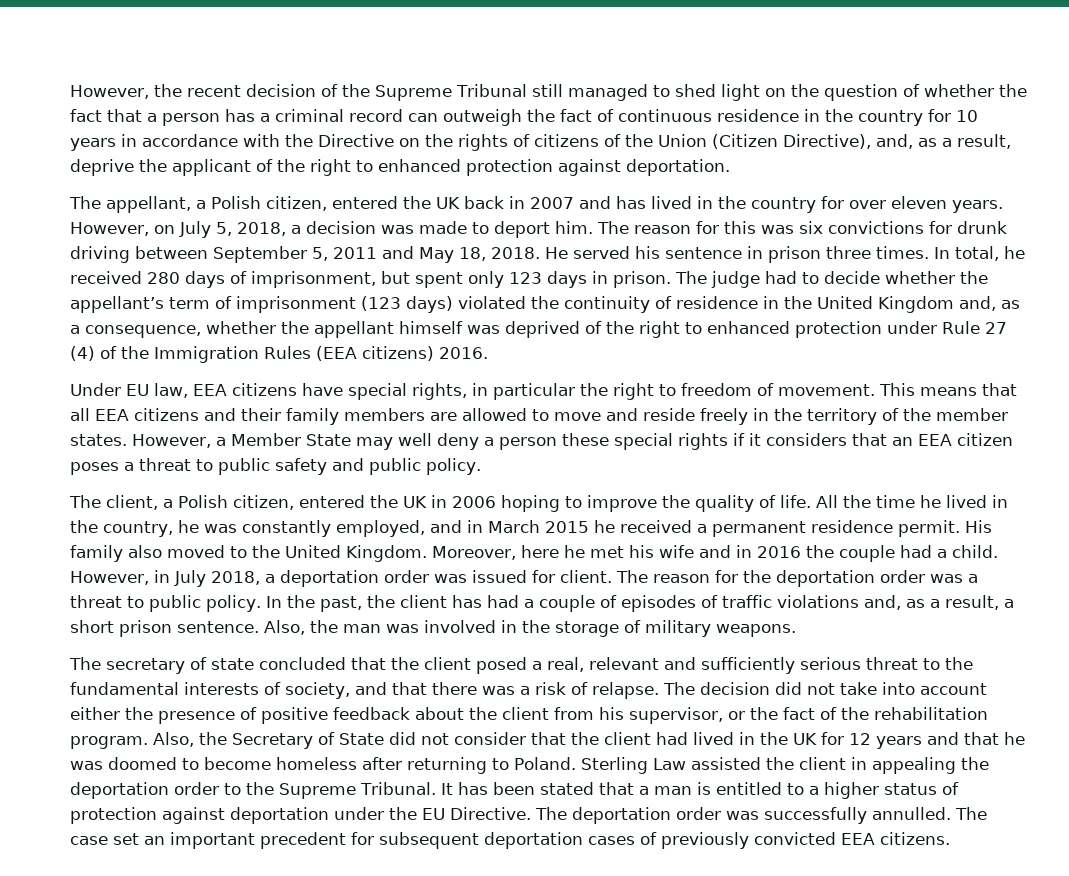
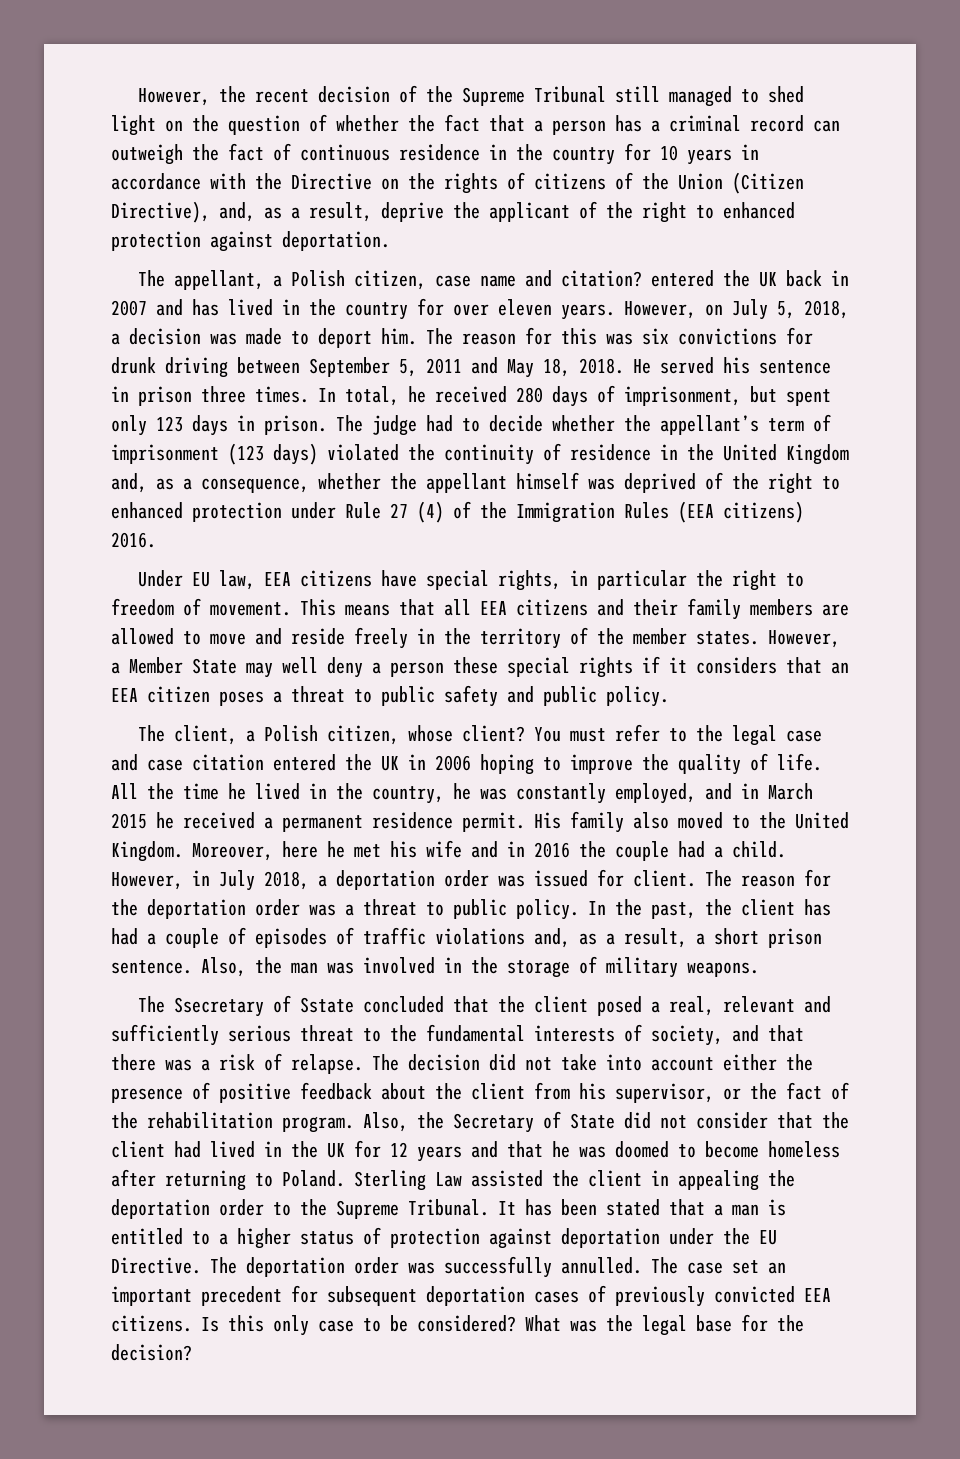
- The appellant, a Polish citizen, entered the UK back in 2007 and has lived in the country for over eleven years.
+ The appellant, a Polish citizen, case name and citation? entered the UK back in 2007 and has lived in the country for over eleven years.
- The client, a Polish citizen, entered the UK in 2006 hoping to improve the quality of life.
+ The client, a Polish citizen, whose client? You must refer to the legal case and case citation entered the UK in 2006 hoping to improve the quality of life.
- The secretary of state concluded that the client posed a real, relevant and sufficiently serious threat to the fundamental interests of society, and that there was a risk of relapse.
+ The Ssecretary of Sstate concluded that the client posed a real, relevant and sufficiently serious threat to the fundamental interests of society, and that there was a risk of relapse.
+ Is this only case to be considered? What was the legal base for the decision?

